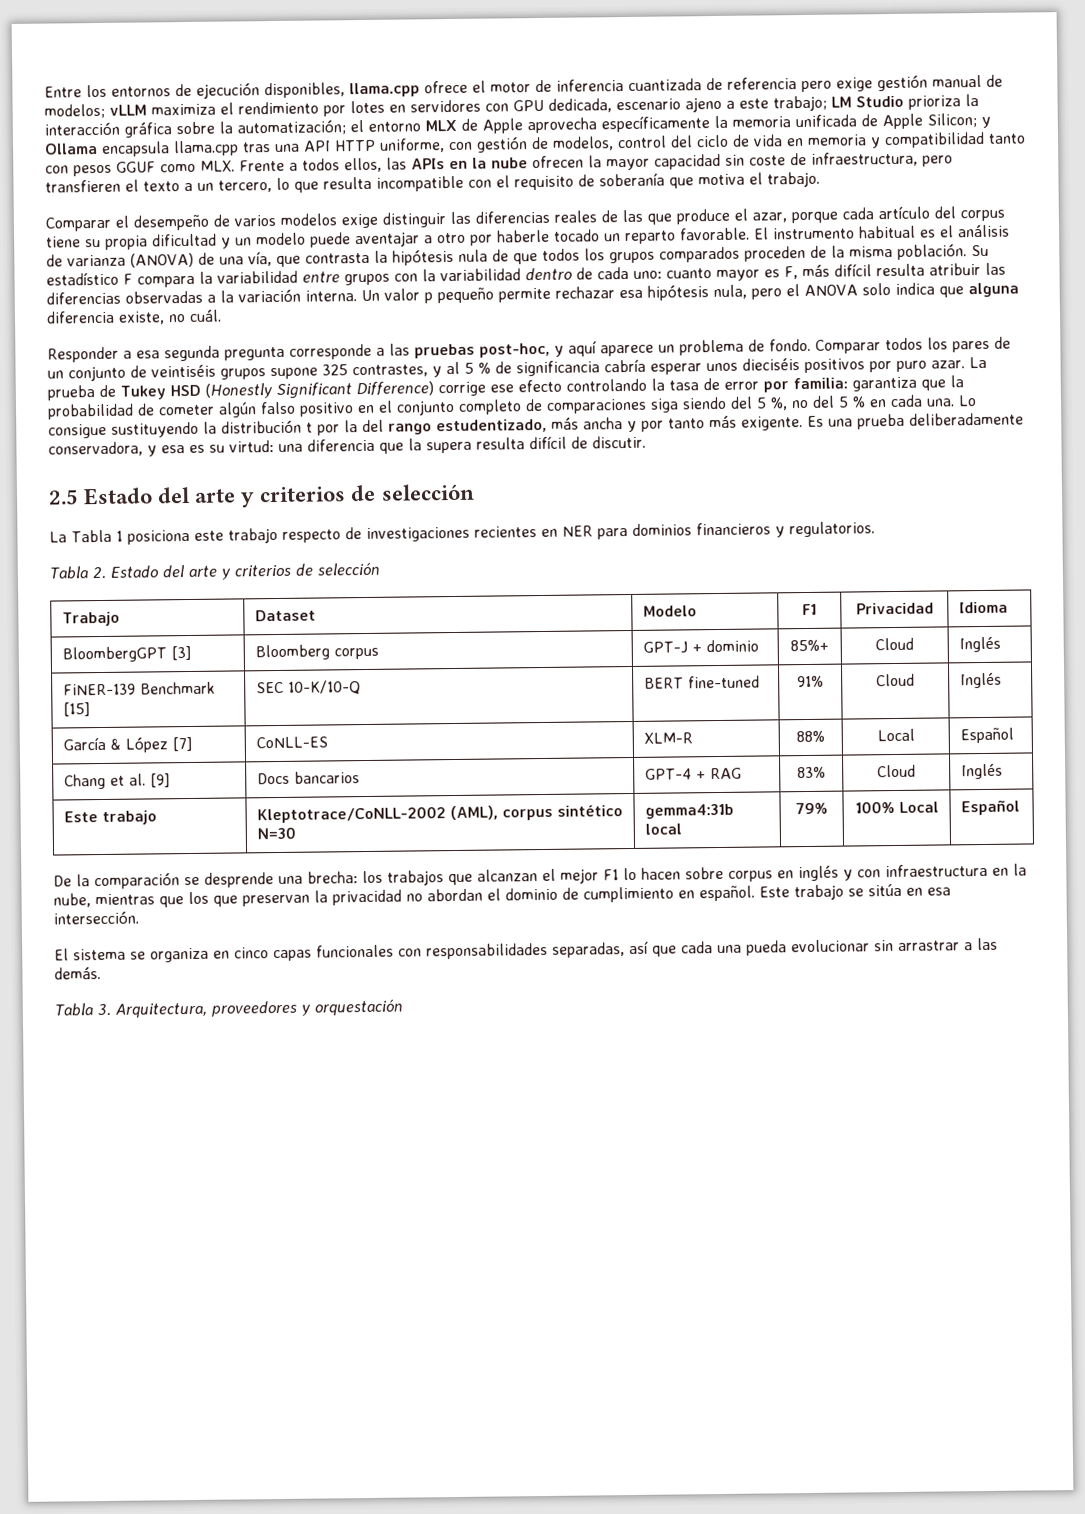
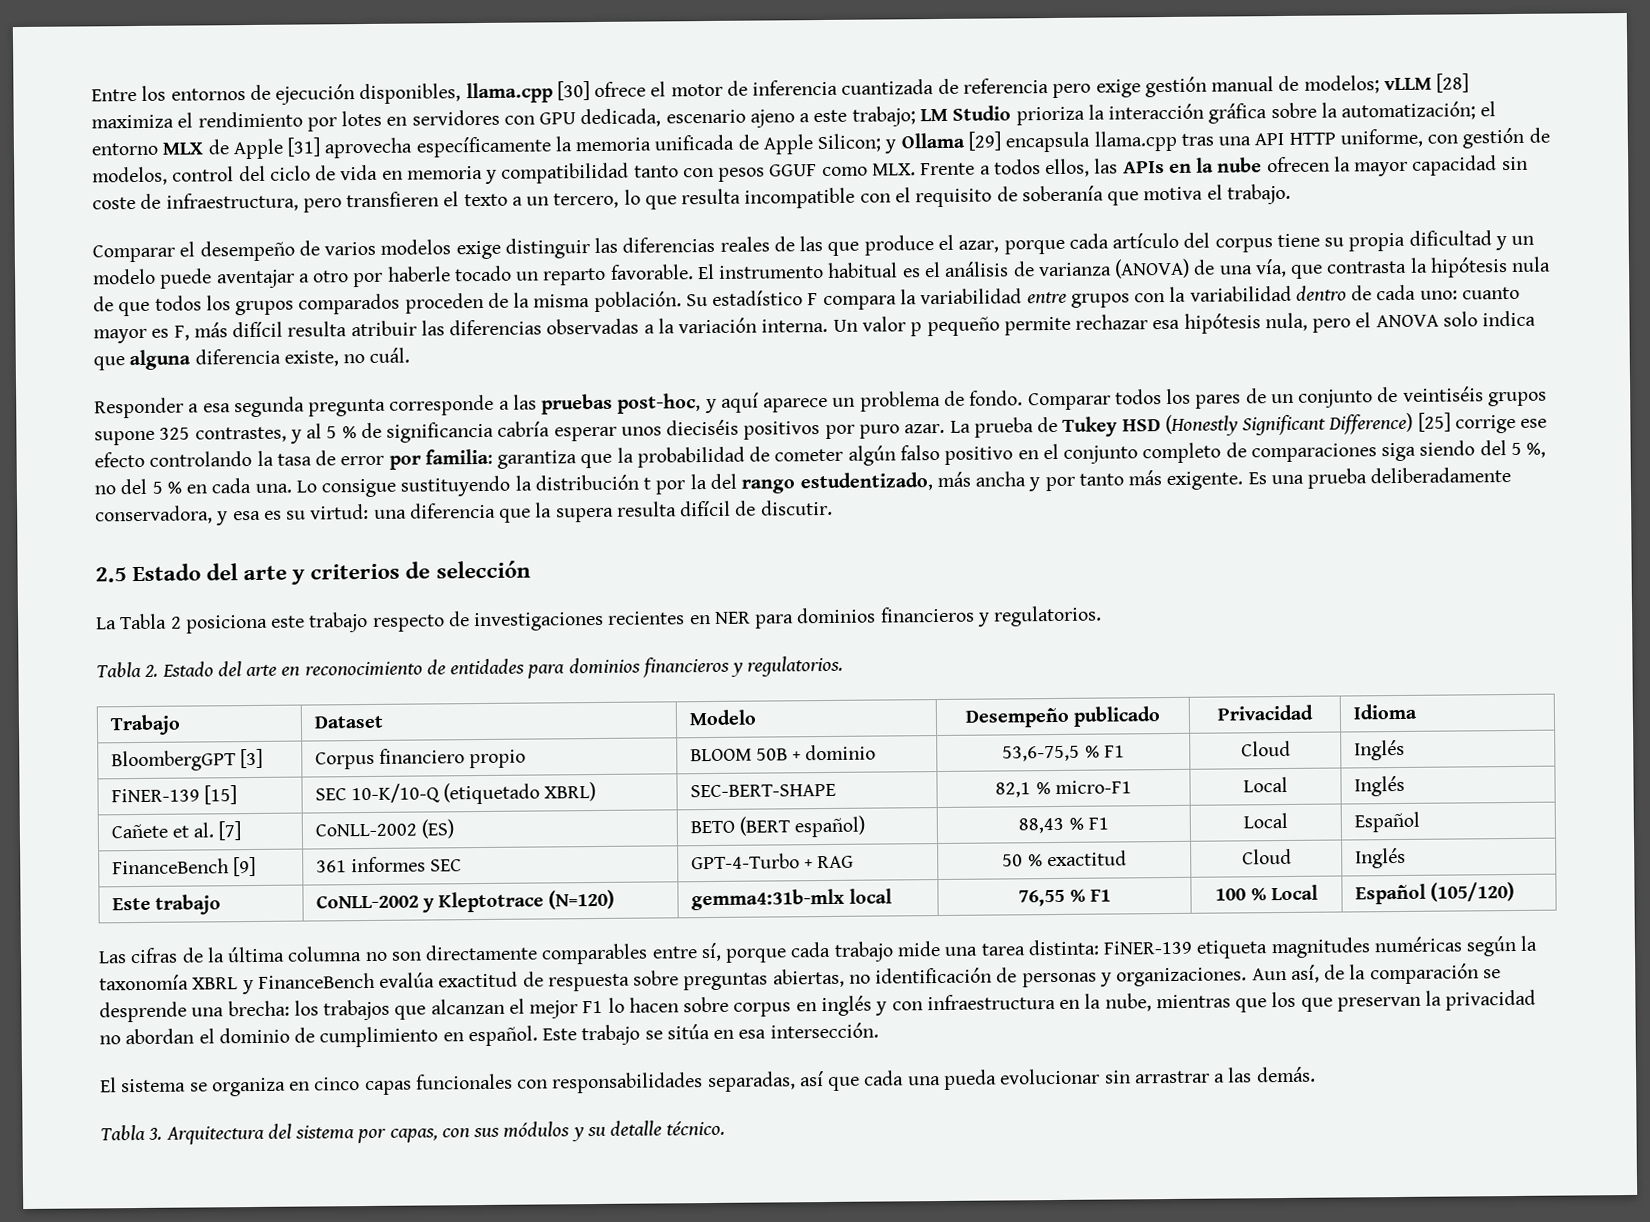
- Entre los entornos de ejecución disponibles, llama.cpp ofrece el motor de inferencia cuantizada de referencia pero exige gestión manual de modelos;
+ Entre los entornos de ejecución disponibles, llama.cpp [30] ofrece el motor de inferencia cuantizada de referencia pero exige gestión manual de modelos;
- vLLM maximiza el rendimiento por lotes en servidores con GPU dedicada, escenario ajeno a este trabajo;
+ vLLM [28] maximiza el rendimiento por lotes en servidores con GPU dedicada, escenario ajeno a este trabajo;
- el entorno MLX de Apple aprovecha específicamente la memoria unificada de Apple Silicon;
+ el entorno MLX de Apple [31] aprovecha específicamente la memoria unificada de Apple Silicon;
- y Ollama encapsula llama.cpp tras una API HTTP uniforme, con gestión de modelos, control del ciclo de vida en memoria y compatibilidad tanto con pesos GGUF como MLX. Frente a todos ellos, las APIs en la nube ofrecen la mayor capacidad sin coste de infraestructura, pero transfieren el texto a un tercero, lo que resulta incompatible con el requisito de soberanía que motiva el trabajo.
+ y Ollama [29] encapsula llama.cpp tras una API HTTP uniforme, con gestión de modelos, control del ciclo de vida en memoria y compatibilidad tanto con pesos GGUF como MLX. Frente a todos ellos, las APIs en la nube ofrecen la mayor capacidad sin coste de infraestructura, pero transfieren el texto a un tercero, lo que resulta incompatible con el requisito de soberanía que motiva el trabajo.
- La prueba de Tukey HSD (Honestly Significant Difference) corrige ese efecto controlando la tasa de error por familia: garantiza que la probabilidad de cometer algún falso positivo en el conjunto completo de comparaciones siga siendo del 5 %, no del 5 % en cada una.
+ La prueba de Tukey HSD (Honestly Significant Difference) [25] corrige ese efecto controlando la tasa de error por familia: garantiza que la probabilidad de cometer algún falso positivo en el conjunto completo de comparaciones siga siendo del 5 %, no del 5 % en cada una.
- La Tabla 1 posiciona este trabajo respecto de investigaciones recientes en NER para dominios financieros y regulatorios.
+ La Tabla 2 posiciona este trabajo respecto de investigaciones recientes en NER para dominios financieros y regulatorios.
- Tabla 2. Estado del arte y criterios de selección
+ Tabla 2. Estado del arte en reconocimiento de entidades para dominios financieros y regulatorios.
- Trabajo | Dataset | Modelo | F1 | Privacidad | Idioma
+ Trabajo | Dataset | Modelo | Desempeño publicado | Privacidad | Idioma
- BloombergGPT [3] | Bloomberg corpus | GPT-J + dominio | 85%+ | Cloud | Inglés
+ BloombergGPT [3] | Corpus financiero propio | BLOOM 50B + dominio | 53,6-75,5 % F1 | Cloud | Inglés
- FiNER-139 Benchmark [15] | SEC 10-K/10-Q | BERT fine-tuned | 91% | Cloud | Inglés
- García & López [7] | CoNLL-ES | XLM-R | 88% | Local | Español
- Chang et al. [9] | Docs bancarios | GPT-4 + RAG | 83% | Cloud | Inglés
+ FiNER-139 [15] | SEC 10-K/10-Q (etiquetado XBRL) | SEC-BERT-SHAPE | 82,1 % micro-F1 | Local | Inglés
+ Cañete et al. [7] | CoNLL-2002 (ES) | BETO (BERT español) | 88,43 % F1 | Local | Español
+ FinanceBench [9] | 361 informes SEC | GPT-4-Turbo + RAG | 50 % exactitud | Cloud | Inglés
- Este trabajo | Kleptotrace/CoNLL-2002 (AML), corpus sintético N=30 | gemma4:31b local | 79% | 100% Local | Español
- De la comparación se desprende una brecha: los trabajos que alcanzan el mejor F1 lo hacen sobre corpus en inglés y con infraestructura en la nube, mientras que los que preservan la privacidad no abordan el dominio de cumplimiento en español.
+ Este trabajo | CoNLL-2002 y Kleptotrace (N=120) | gemma4:31b-mlx local | 76,55 % F1 | 100 % Local | Español (105/120)
+ Las cifras de la última columna no son directamente comparables entre sí, porque cada trabajo mide una tarea distinta: FiNER-139 etiqueta magnitudes numéricas según la taxonomía XBRL y FinanceBench evalúa exactitud de respuesta sobre preguntas abiertas, no identificación de personas y organizaciones. Aun así, de la comparación se desprende una brecha: los trabajos que alcanzan el mejor F1 lo hacen sobre corpus en inglés y con infraestructura en la nube, mientras que los que preservan la privacidad no abordan el dominio de cumplimiento en español.
- Tabla 3. Arquitectura, proveedores y orquestación
+ Tabla 3. Arquitectura del sistema por capas, con sus módulos y su detalle técnico.

